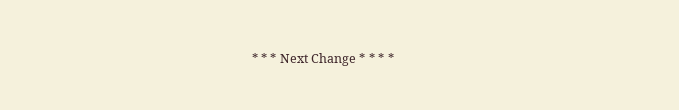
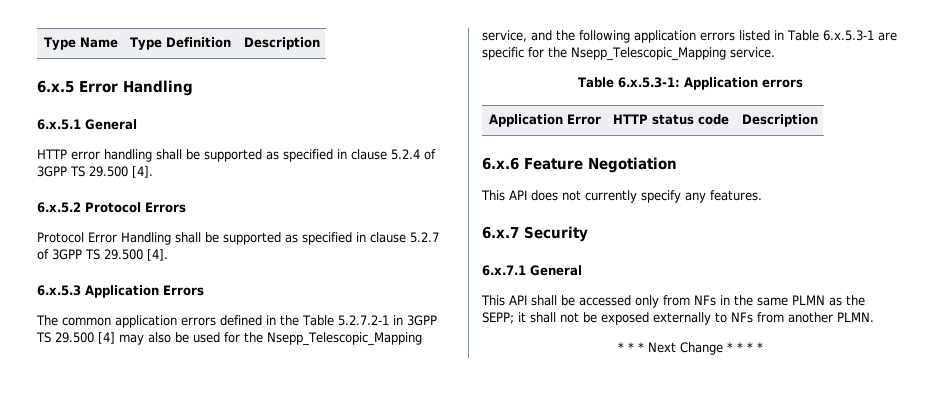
+ Type Name | Type Definition | Description
+ 6.x.5 Error Handling
+ 6.x.5.1 General
+ HTTP error handling shall be supported as specified in clause 5.2.4 of 3GPP TS 29.500 [4].
+ 6.x.5.2 Protocol Errors
+ Protocol Error Handling shall be supported as specified in clause 5.2.7 of 3GPP TS 29.500 [4].
+ 6.x.5.3 Application Errors
+ The common application errors defined in the Table 5.2.7.2-1 in 3GPP TS 29.500 [4] may also be used for the Nsepp_Telescopic_Mapping service, and the following application errors listed in Table 6.x.5.3-1 are specific for the Nsepp_Telescopic_Mapping service.
+ Table 6.x.5.3-1: Application errors
+ Application Error | HTTP status code | Description
+ 6.x.6 Feature Negotiation
+ This API does not currently specify any features.
+ 6.x.7 Security
+ 6.x.7.1 General
+ This API shall be accessed only from NFs in the same PLMN as the SEPP; it shall not be exposed externally to NFs from another PLMN.

